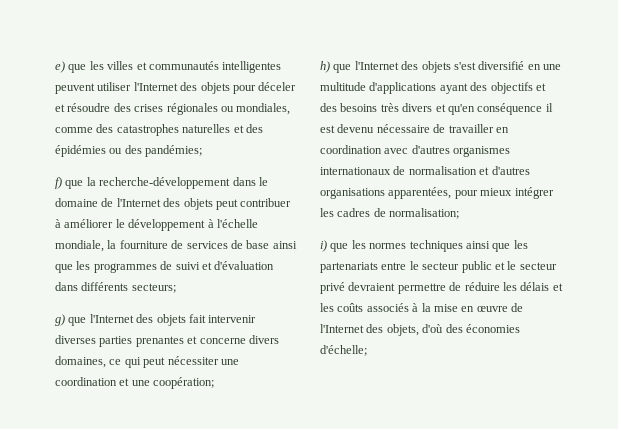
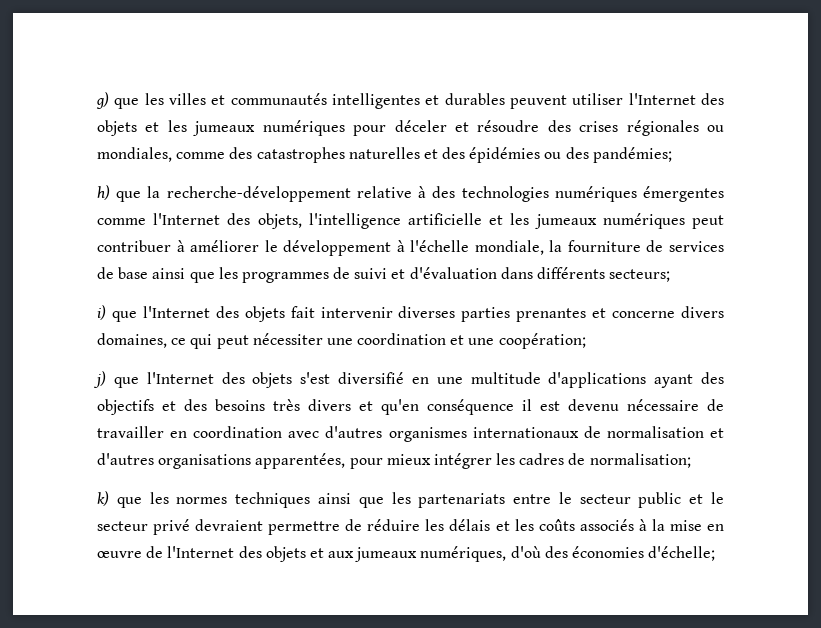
- e) que les villes et communautés intelligentes peuvent utiliser l'Internet des objets pour déceler et résoudre des crises régionales ou mondiales, comme des catastrophes naturelles et des épidémies ou des pandémies;
+ g) que les villes et communautés intelligentes et durables peuvent utiliser l'Internet des objets et les jumeaux numériques pour déceler et résoudre des crises régionales ou mondiales, comme des catastrophes naturelles et des épidémies ou des pandémies;
- f) que la recherche-développement dans le domaine de l'Internet des objets peut contribuer à améliorer le développement à l'échelle mondiale, la fourniture de services de base ainsi que les programmes de suivi et d'évaluation dans différents secteurs;
+ h) que la recherche-développement relative à des technologies numériques émergentes comme l'Internet des objets, l'intelligence artificielle et les jumeaux numériques peut contribuer à améliorer le développement à l'échelle mondiale, la fourniture de services de base ainsi que les programmes de suivi et d'évaluation dans différents secteurs;
- g) que l'Internet des objets fait intervenir diverses parties prenantes et concerne divers domaines, ce qui peut nécessiter une coordination et une coopération;
+ i) que l'Internet des objets fait intervenir diverses parties prenantes et concerne divers domaines, ce qui peut nécessiter une coordination et une coopération;
- h) que l'Internet des objets s'est diversifié en une multitude d'applications ayant des objectifs et des besoins très divers et qu'en conséquence il est devenu nécessaire de travailler en coordination avec d'autres organismes internationaux de normalisation et d'autres organisations apparentées, pour mieux intégrer les cadres de normalisation;
+ j) que l'Internet des objets s'est diversifié en une multitude d'applications ayant des objectifs et des besoins très divers et qu'en conséquence il est devenu nécessaire de travailler en coordination avec d'autres organismes internationaux de normalisation et d'autres organisations apparentées, pour mieux intégrer les cadres de normalisation;
- i) que les normes techniques ainsi que les partenariats entre le secteur public et le secteur privé devraient permettre de réduire les délais et les coûts associés à la mise en œuvre de l'Internet des objets, d'où des économies d'échelle;
+ k) que les normes techniques ainsi que les partenariats entre le secteur public et le secteur privé devraient permettre de réduire les délais et les coûts associés à la mise en œuvre de l'Internet des objets et aux jumeaux numériques, d'où des économies d'échelle;

